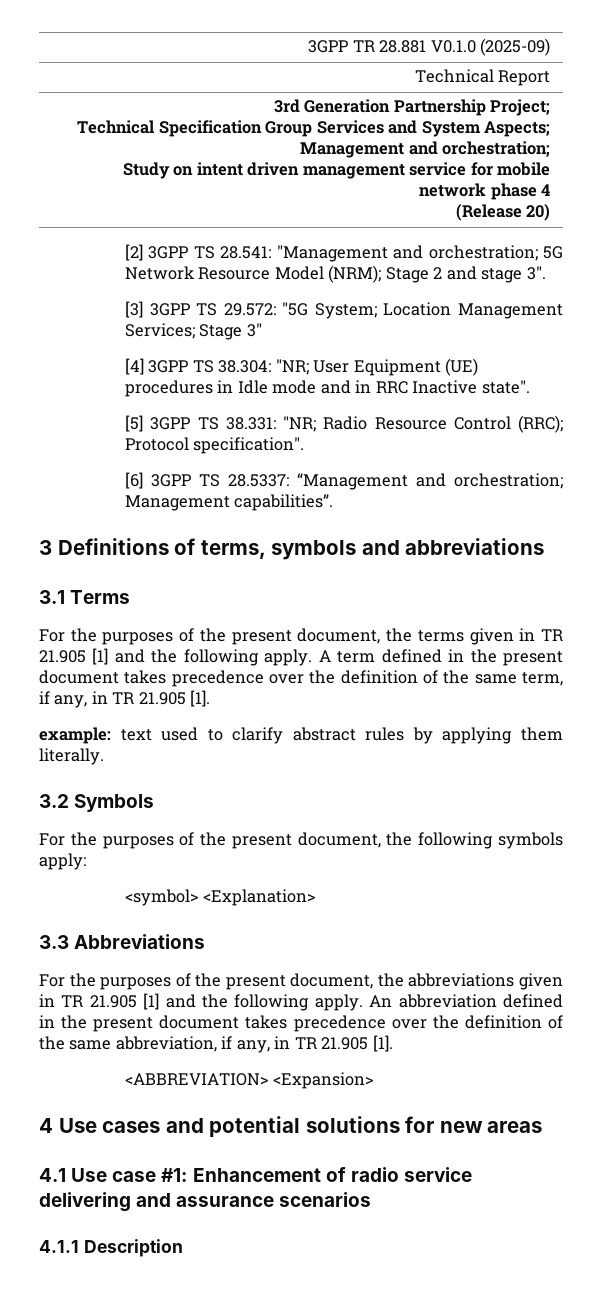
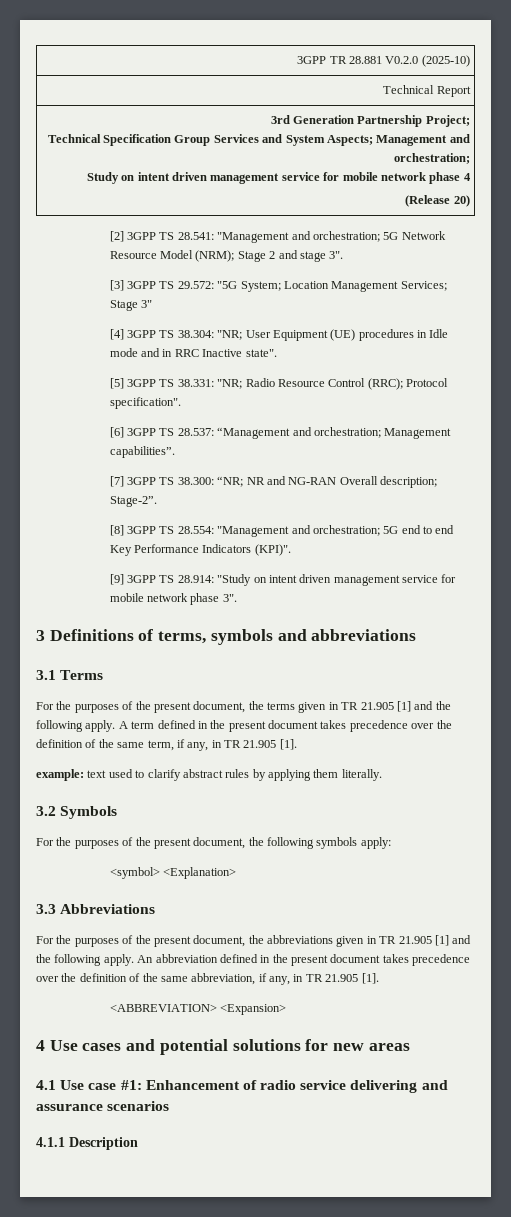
- 3GPP TR 28.881 V0.1.0 (2025-09)
+ 3GPP TR 28.881 V0.2.0 (2025-10)
- [6] 3GPP TS 28.5337: “Management and orchestration; Management capabilities”.
+ [6] 3GPP TS 28.537: “Management and orchestration; Management capabilities”.
+ [7] 3GPP TS 38.300: “NR; NR and NG-RAN Overall description; Stage-2”.
+ [8] 3GPP TS 28.554: "Management and orchestration; 5G end to end Key Performance Indicators (KPI)".
+ [9] 3GPP TS 28.914: "Study on intent driven management service for mobile network phase 3".

